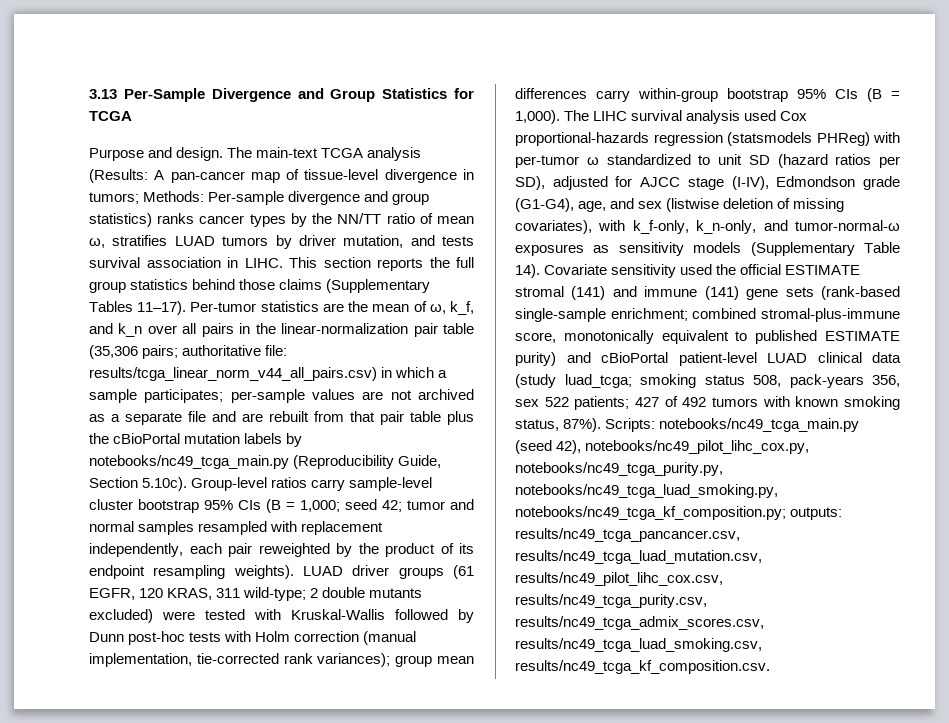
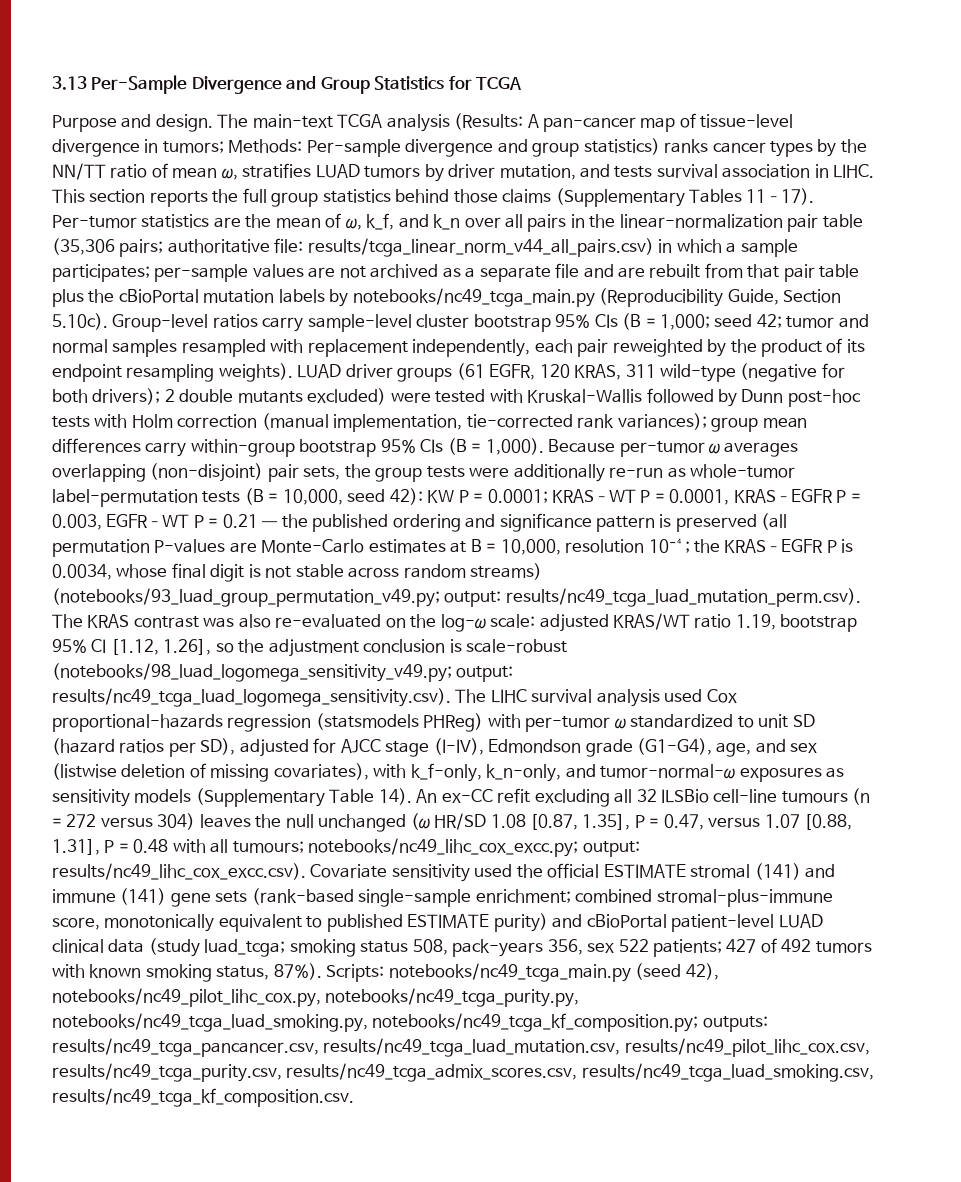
- LUAD driver groups (61 EGFR, 120 KRAS, 311 wild-type; 2 double mutants excluded) were tested with Kruskal-Wallis followed by Dunn post-hoc tests with Holm correction (manual implementation, tie-corrected rank variances); group mean differences carry within-group bootstrap 95% CIs (B = 1,000).
+ LUAD driver groups (61 EGFR, 120 KRAS, 311 wild-type (negative for both drivers); 2 double mutants excluded) were tested with Kruskal-Wallis followed by Dunn post-hoc tests with Holm correction (manual implementation, tie-corrected rank variances); group mean differences carry within-group bootstrap 95% CIs (B = 1,000).
- The LIHC survival analysis used Cox proportional-hazards regression (statsmodels PHReg) with per-tumor ω standardized to unit SD (hazard ratios per SD), adjusted for AJCC stage (I-IV), Edmondson grade (G1-G4), age, and sex (listwise deletion of missing covariates), with k_f-only, k_n-only, and tumor-normal-ω exposures as sensitivity models (Supplementary Table 14).
+ Because per-tumor ω averages overlapping (non-disjoint) pair sets, the group tests were additionally re-run as whole-tumor label-permutation tests (B = 10,000, seed 42): KW P = 0.0001; KRAS–WT P = 0.0001, KRAS–EGFR P = 0.003, EGFR–WT P = 0.21 — the published ordering and significance pattern is preserved (all permutation P-values are Monte-Carlo estimates at B = 10,000, resolution 10⁻⁴; the KRAS–EGFR P is 0.0034, whose final digit is not stable across random streams) (notebooks/93_luad_group_permutation_v49.py; output: results/nc49_tcga_luad_mutation_perm.csv). The KRAS contrast was also re-evaluated on the log-ω scale: adjusted KRAS/WT ratio 1.19, bootstrap 95% CI [1.12, 1.26], so the adjustment conclusion is scale-robust (notebooks/98_luad_logomega_sensitivity_v49.py; output: results/nc49_tcga_luad_logomega_sensitivity.csv). The LIHC survival analysis used Cox proportional-hazards regression (statsmodels PHReg) with per-tumor ω standardized to unit SD (hazard ratios per SD), adjusted for AJCC stage (I-IV), Edmondson grade (G1-G4), age, and sex (listwise deletion of missing covariates), with k_f-only, k_n-only, and tumor-normal-ω exposures as sensitivity models (Supplementary Table 14).
- Covariate sensitivity used the official ESTIMATE stromal (141) and immune (141) gene sets (rank-based single-sample enrichment; combined stromal-plus-immune score, monotonically equivalent to published ESTIMATE purity) and cBioPortal patient-level LUAD clinical data (study luad_tcga; smoking status 508, pack-years 356, sex 522 patients; 427 of 492 tumors with known smoking status, 87%).
+ An ex-CC refit excluding all 32 ILSBio cell-line tumours (n = 272 versus 304) leaves the null unchanged (ω HR/SD 1.08 [0.87, 1.35], P = 0.47, versus 1.07 [0.88, 1.31], P = 0.48 with all tumours; notebooks/nc49_lihc_cox_excc.py; output: results/nc49_lihc_cox_excc.csv). Covariate sensitivity used the official ESTIMATE stromal (141) and immune (141) gene sets (rank-based single-sample enrichment; combined stromal-plus-immune score, monotonically equivalent to published ESTIMATE purity) and cBioPortal patient-level LUAD clinical data (study luad_tcga; smoking status 508, pack-years 356, sex 522 patients; 427 of 492 tumors with known smoking status, 87%).

